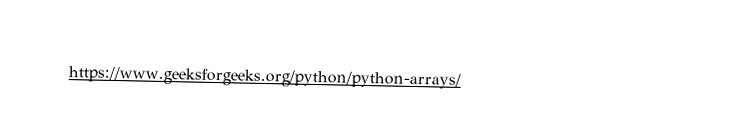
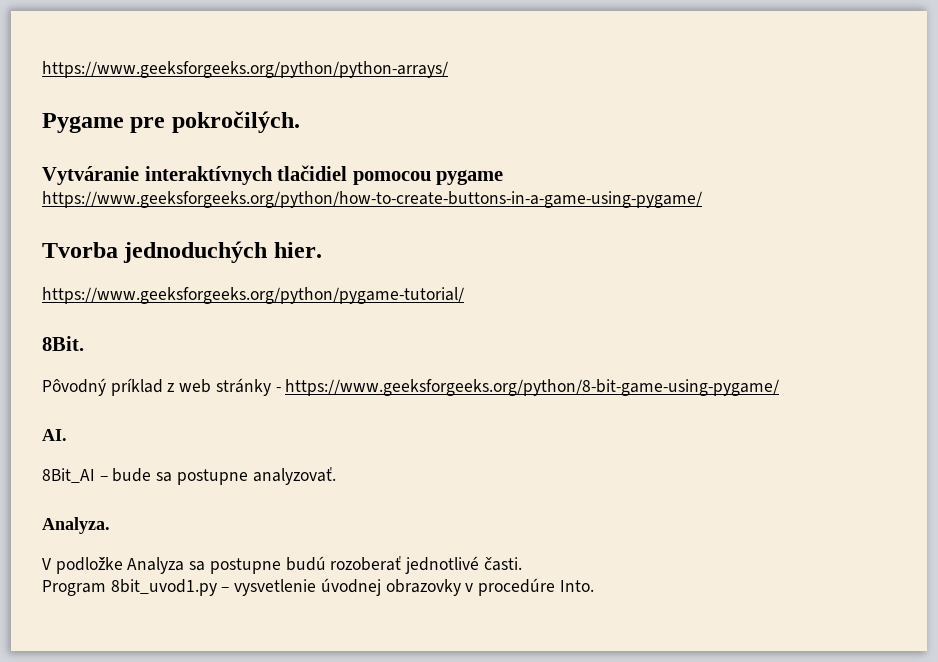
+ Pygame pre pokročilých.
+ Vytváranie interaktívnych tlačidiel pomocou pygame
+ https://www.geeksforgeeks.org/python/how-to-create-buttons-in-a-game-using-pygame/
+ Tvorba jednoduchých hier.
+ https://www.geeksforgeeks.org/python/pygame-tutorial/
+ 8Bit.
+ Pôvodný príklad z web stránky - https://www.geeksforgeeks.org/python/8-bit-game-using-pygame/
+ AI.
+ 8Bit_AI – bude sa postupne analyzovať.
+ Analyza.
+ V podložke Analyza sa postupne budú rozoberať jednotlivé časti.
+ Program 8bit_uvod1.py – vysvetlenie úvodnej obrazovky v procedúre Into.

